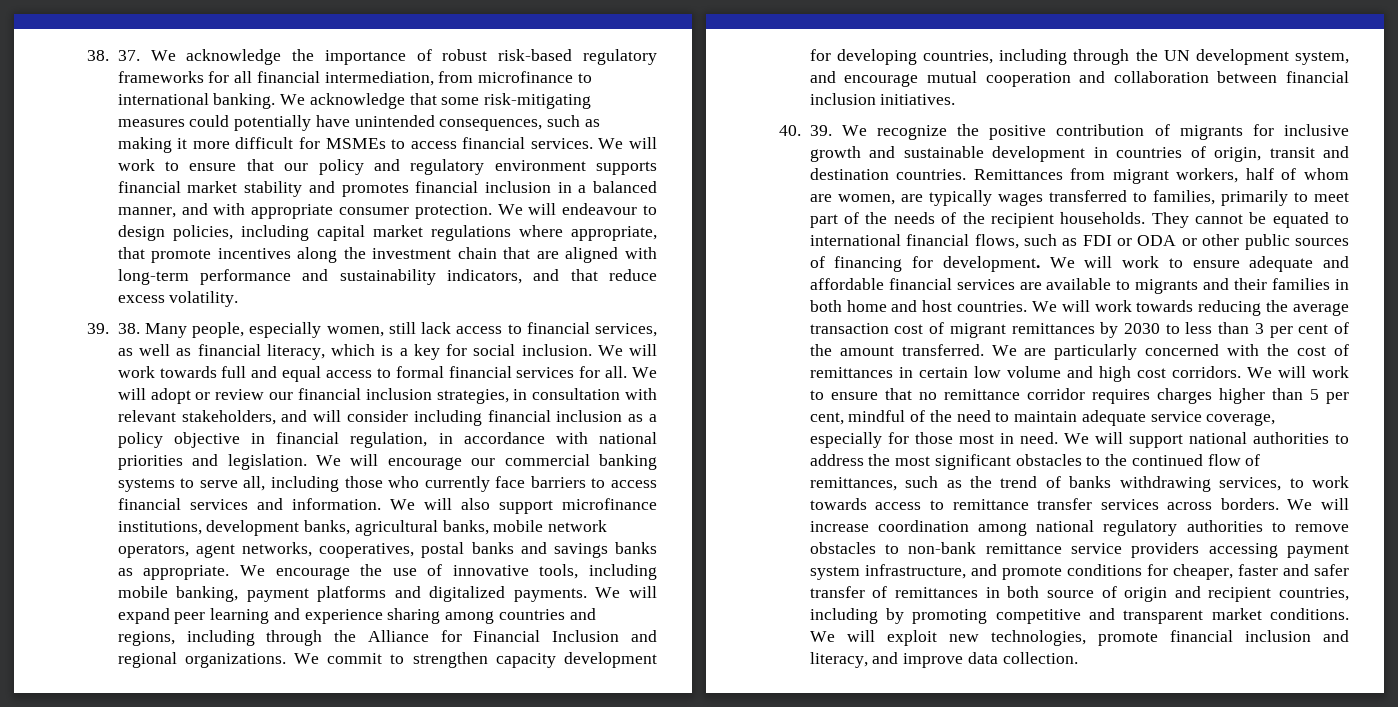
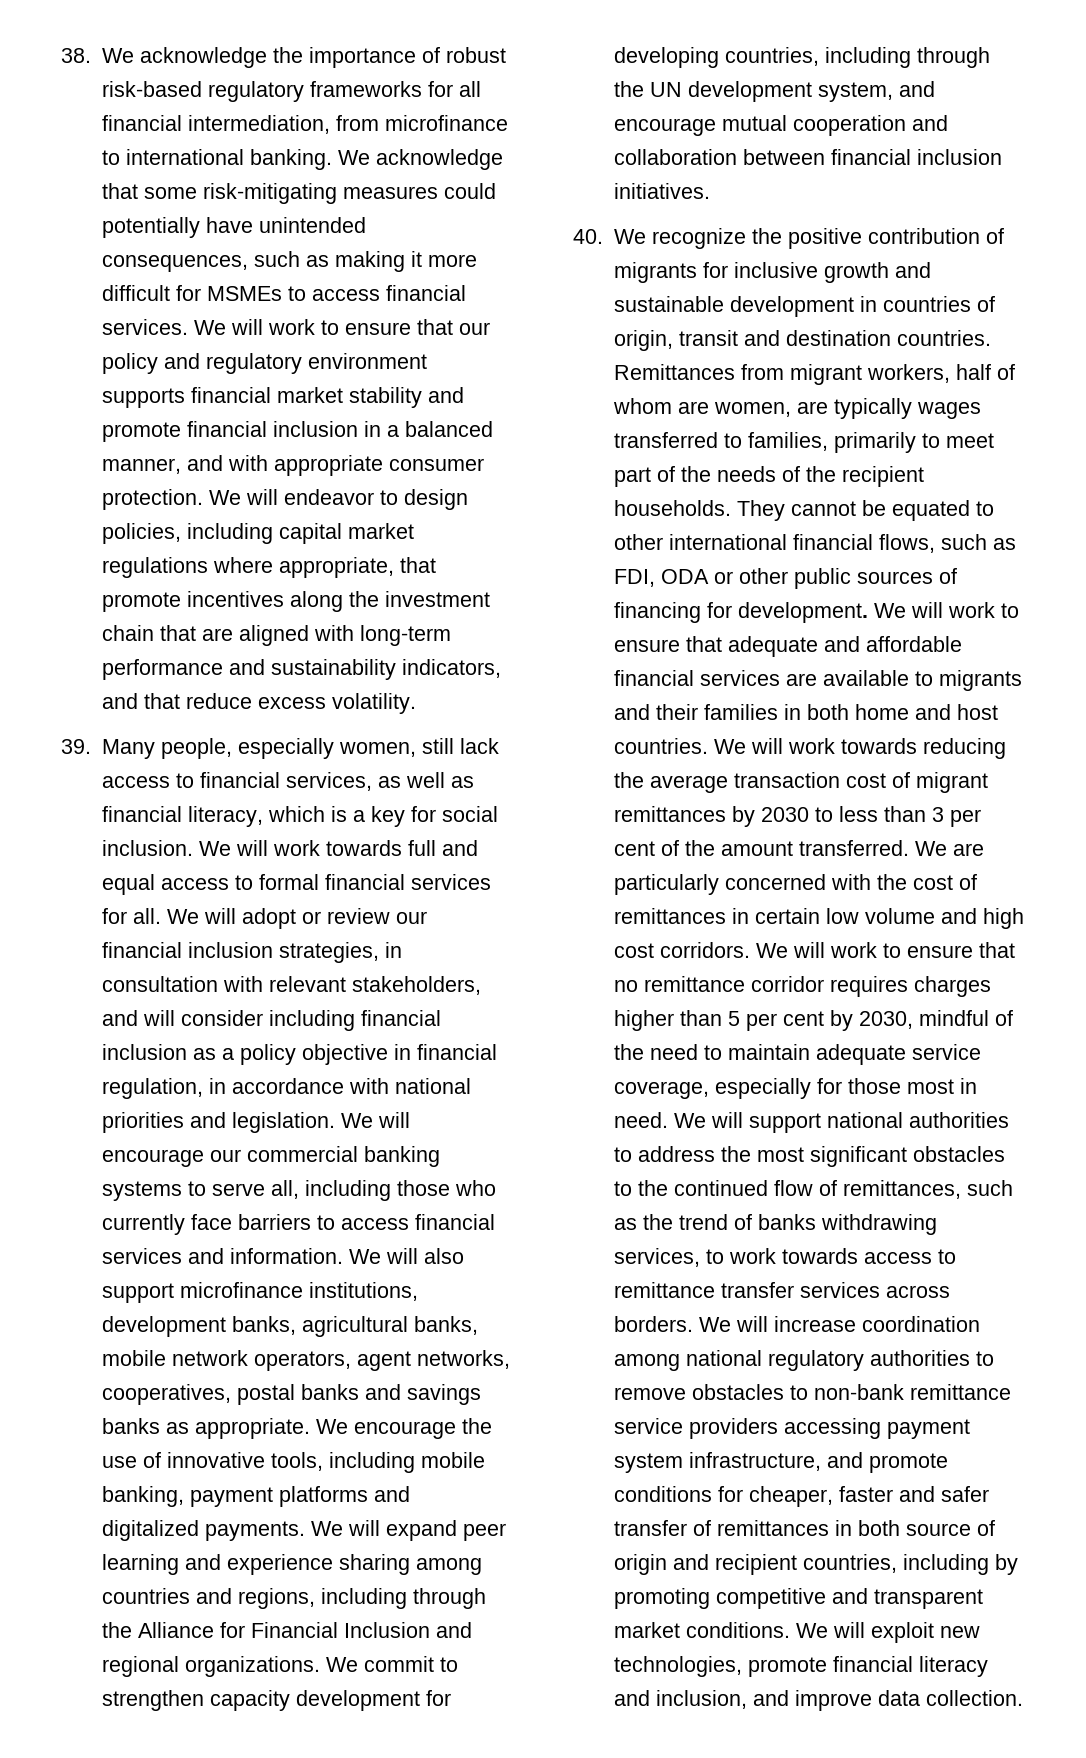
- 38. 37. We acknowledge the importance of robust risk-based regulatory frameworks for all financial intermediation, from microfinance to international banking.
+ 38. We acknowledge the importance of robust risk-based regulatory frameworks for all financial intermediation, from microfinance to international banking.
- We will work to ensure that our policy and regulatory environment supports financial market stability and promotes financial inclusion in a balanced manner, and with appropriate consumer protection.
+ We will work to ensure that our policy and regulatory environment supports financial market stability and promote financial inclusion in a balanced manner, and with appropriate consumer protection.
- We will endeavour to design policies, including capital market regulations where appropriate, that promote incentives along the investment chain that are aligned with long-term performance and sustainability indicators, and that reduce excess volatility.
+ We will endeavor to design policies, including capital market regulations where appropriate, that promote incentives along the investment chain that are aligned with long-term performance and sustainability indicators, and that reduce excess volatility.
- 39. 38. Many people, especially women, still lack access to financial services, as well as financial literacy, which is a key for social inclusion.
+ 39. Many people, especially women, still lack access to financial services, as well as financial literacy, which is a key for social inclusion.
- 40. 39. We recognize the positive contribution of migrants for inclusive growth and sustainable development in countries of origin, transit and destination countries.
+ 40. We recognize the positive contribution of migrants for inclusive growth and sustainable development in countries of origin, transit and destination countries.
- They cannot be equated to international financial flows, such as FDI or ODA or other public sources of financing for development.
+ They cannot be equated to other international financial flows, such as FDI, ODA or other public sources of financing for development.
- We will work to ensure adequate and affordable financial services are available to migrants and their families in both home and host countries.
+ We will work to ensure that adequate and affordable financial services are available to migrants and their families in both home and host countries.
- We will work to ensure that no remittance corridor requires charges higher than 5 per cent, mindful of the need to maintain adequate service coverage, especially for those most in need.
+ We will work to ensure that no remittance corridor requires charges higher than 5 per cent by 2030, mindful of the need to maintain adequate service coverage, especially for those most in need.
- We will exploit new technologies, promote financial inclusion and literacy, and improve data collection.
+ We will exploit new technologies, promote financial literacy and inclusion, and improve data collection.

